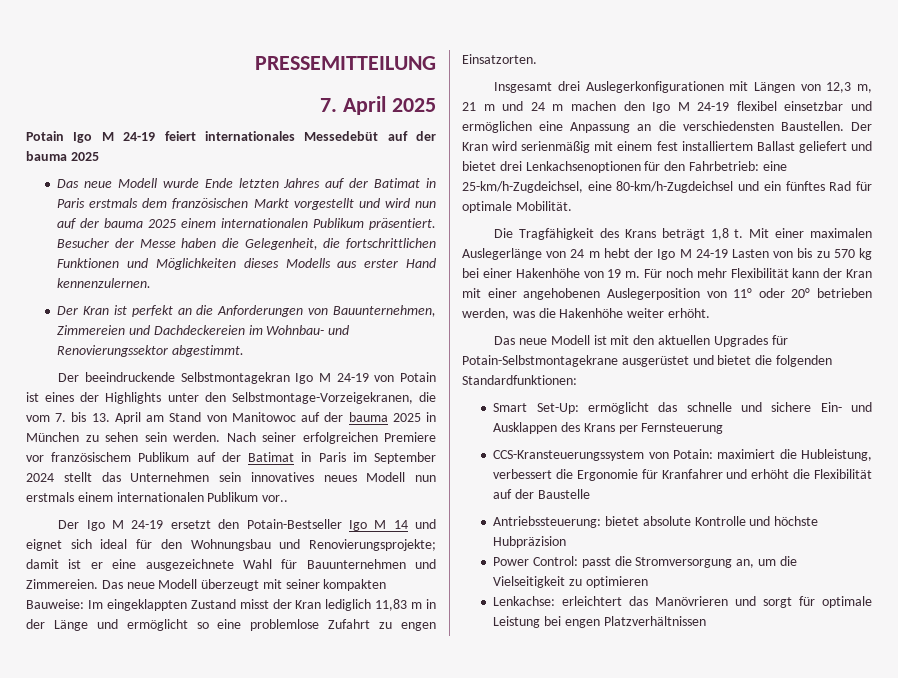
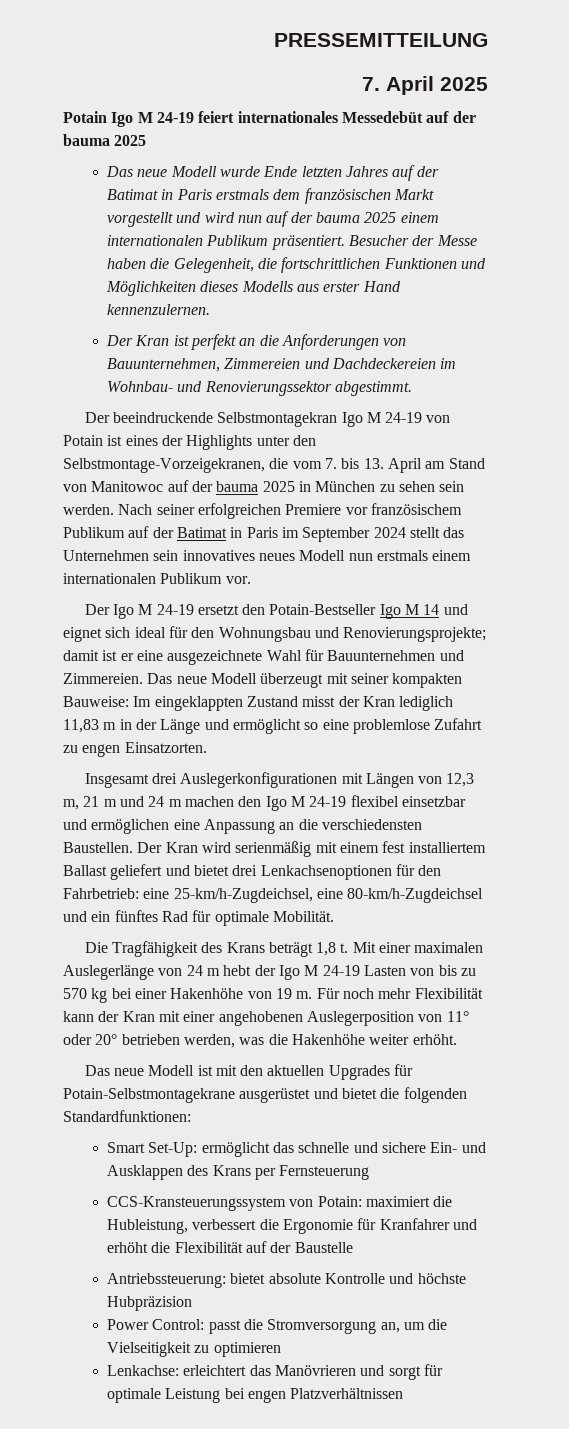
- Nach seiner erfolgreichen Premiere vor französischem Publikum auf der Batimat in Paris im September 2024 stellt das Unternehmen sein innovatives neues Modell nun erstmals einem internationalen Publikum vor..
+ Nach seiner erfolgreichen Premiere vor französischem Publikum auf der Batimat in Paris im September 2024 stellt das Unternehmen sein innovatives neues Modell nun erstmals einem internationalen Publikum vor.

